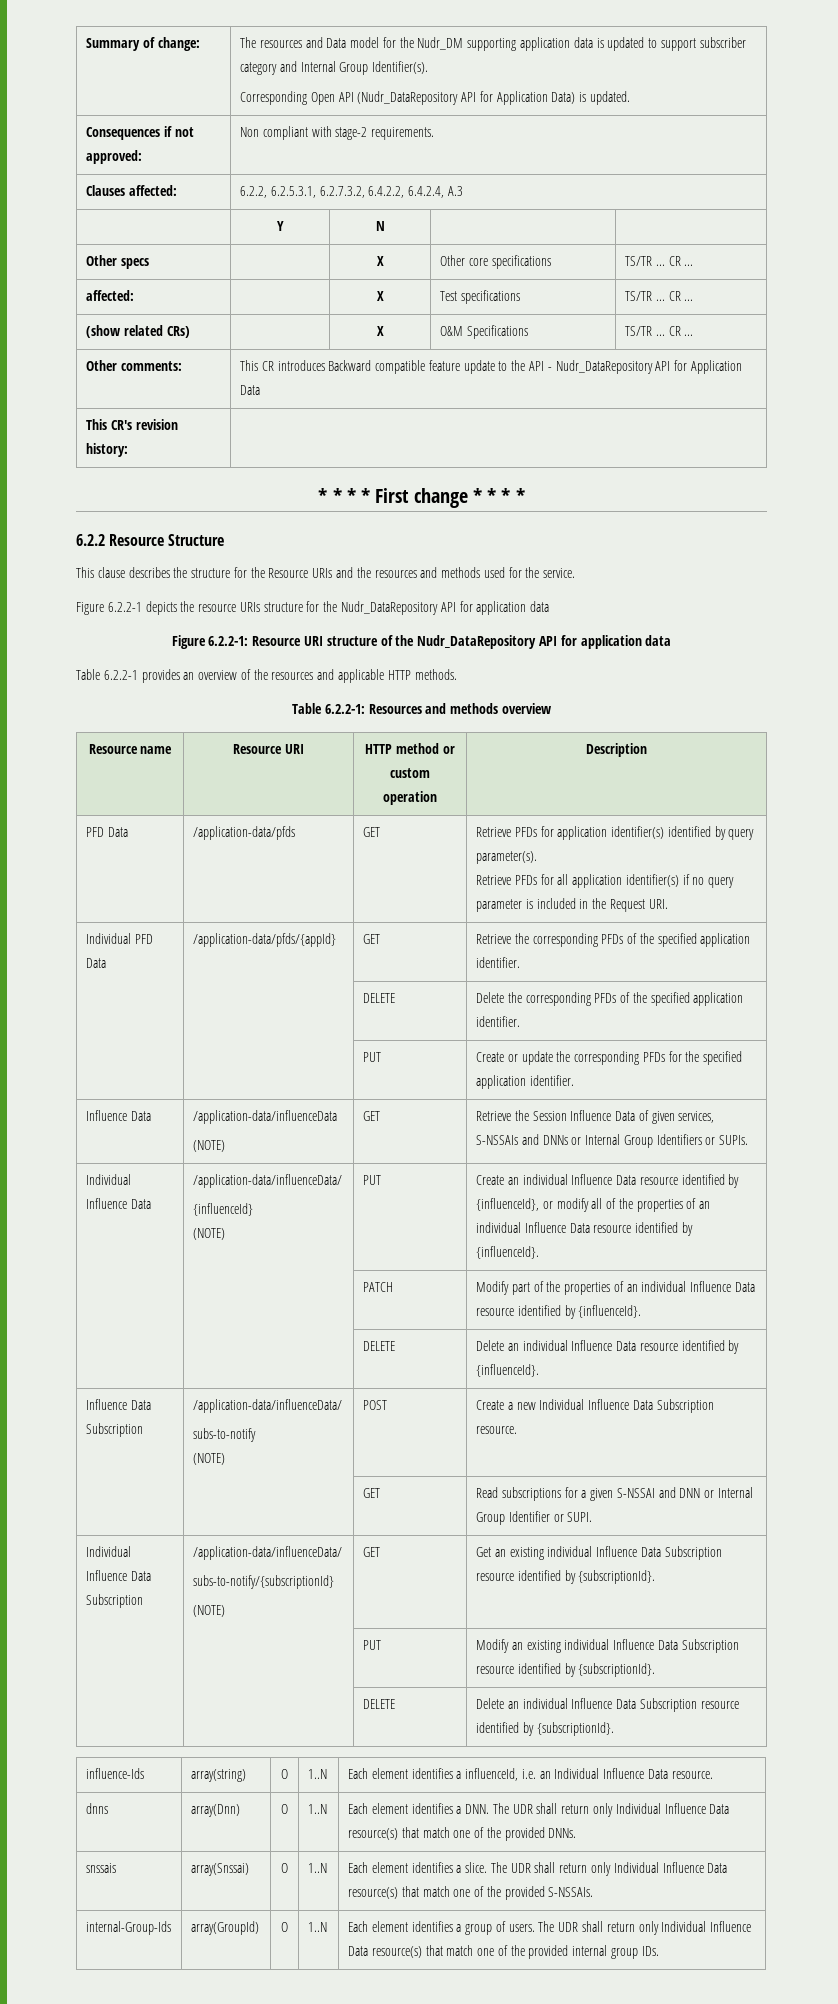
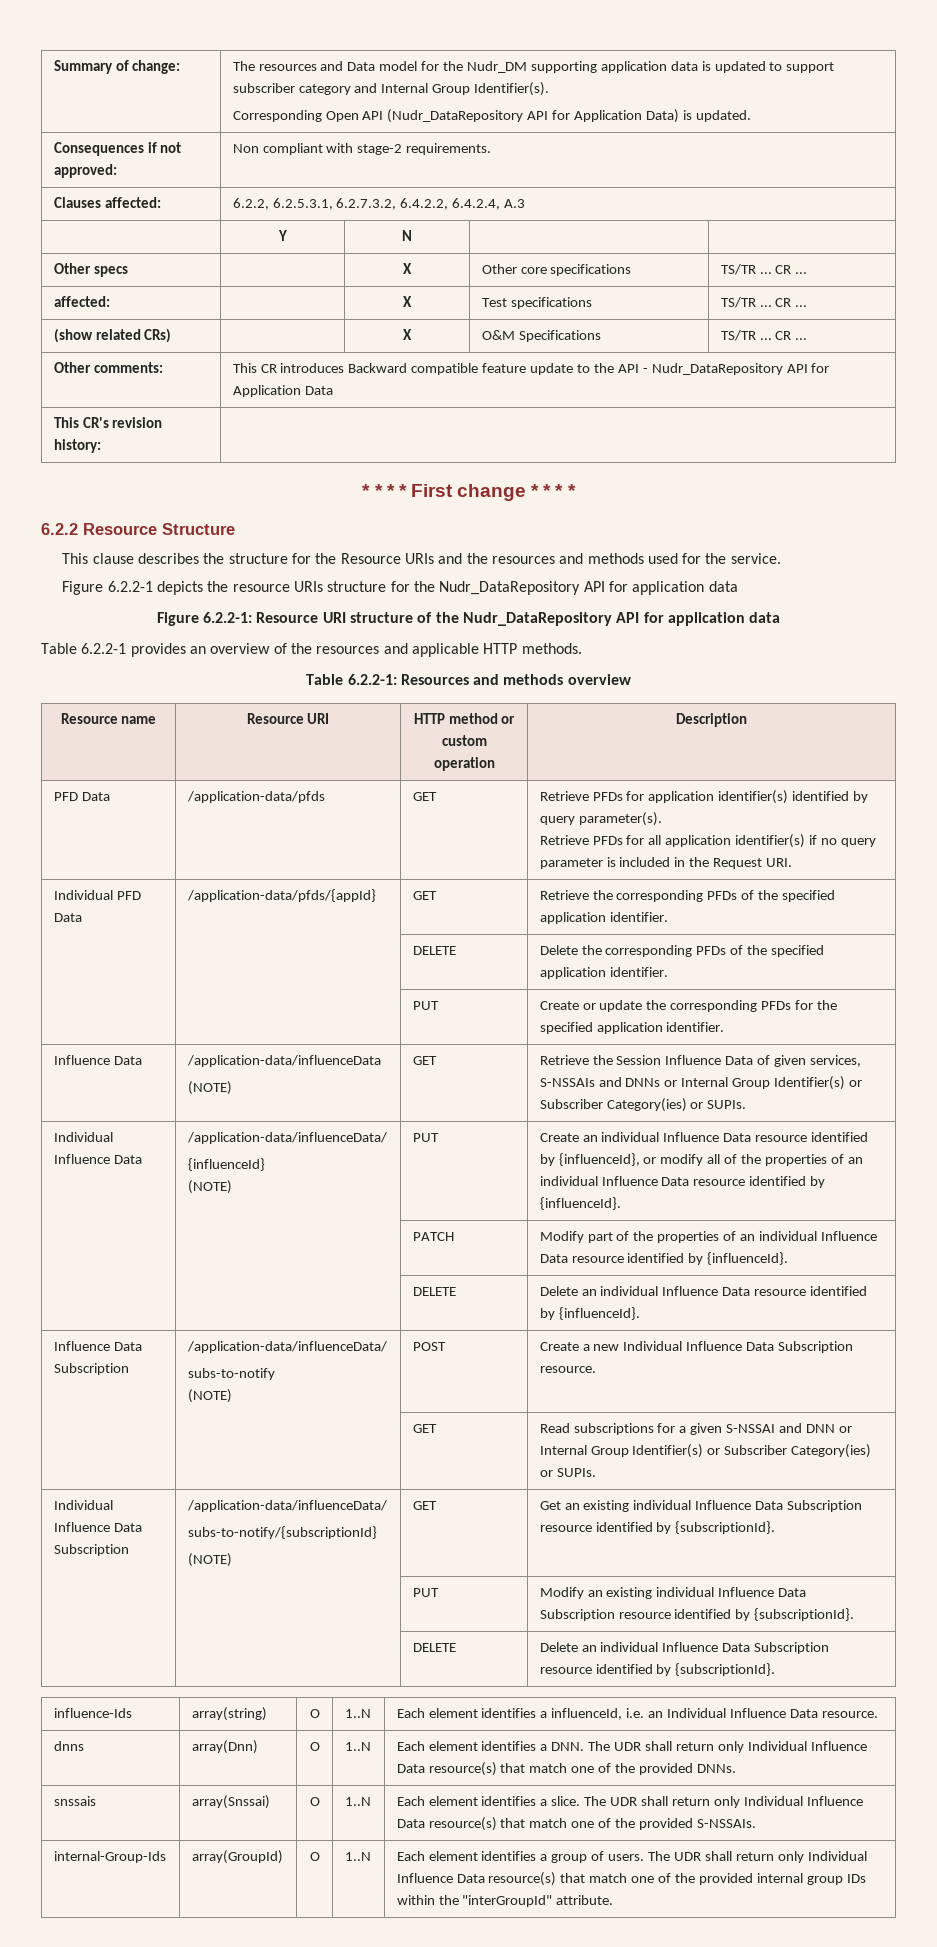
  Influence Data | /application-data/influenceData
- (NOTE) | GET | Retrieve the Session Influence Data of given services, S-NSSAIs and DNNs or Internal Group Identifiers or SUPIs.
+ (NOTE) | GET | Retrieve the Session Influence Data of given services, S-NSSAIs and DNNs or Internal Group Identifier(s) or Subscriber Category(ies) or SUPIs.
- | | GET | Read subscriptions for a given S-NSSAI and DNN or Internal Group Identifier or SUPI.
+ | | GET | Read subscriptions for a given S-NSSAI and DNN or Internal Group Identifier(s) or Subscriber Category(ies) or SUPIs.
- internal-Group-Ids | array(GroupId) | O | 1..N | Each element identifies a group of users. The UDR shall return only Individual Influence Data resource(s) that match one of the provided internal group IDs.
+ internal-Group-Ids | array(GroupId) | O | 1..N | Each element identifies a group of users. The UDR shall return only Individual Influence Data resource(s) that match one of the provided internal group IDs within the "interGroupId" attribute.

